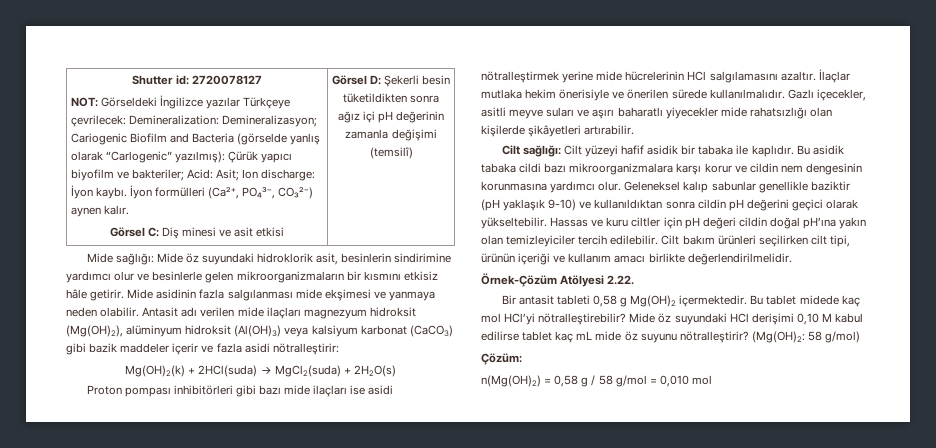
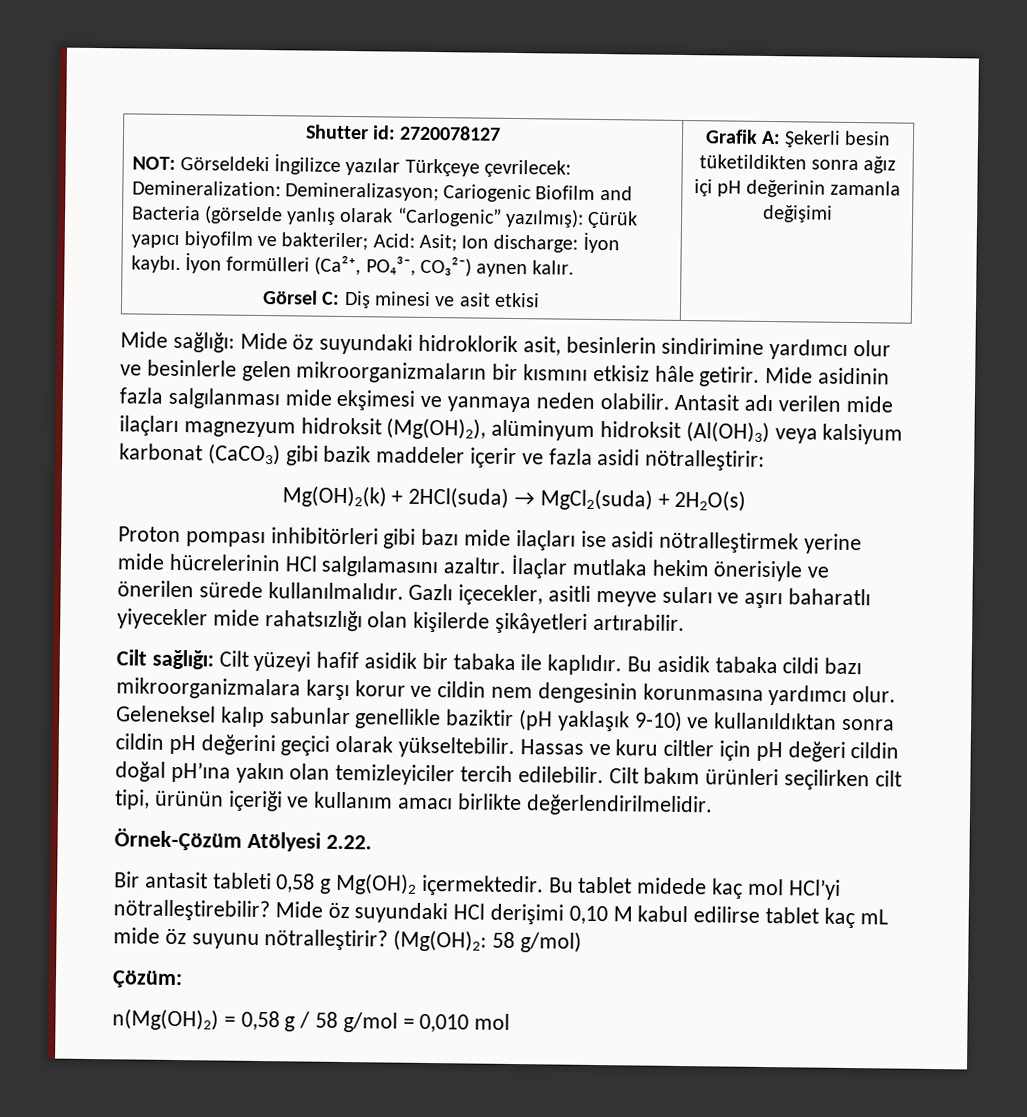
- Görsel D: Şekerli besin tüketildikten sonra ağız içi pH değerinin zamanla değişimi (temsilî)
+ Grafik A: Şekerli besin tüketildikten sonra ağız içi pH değerinin zamanla değişimi

